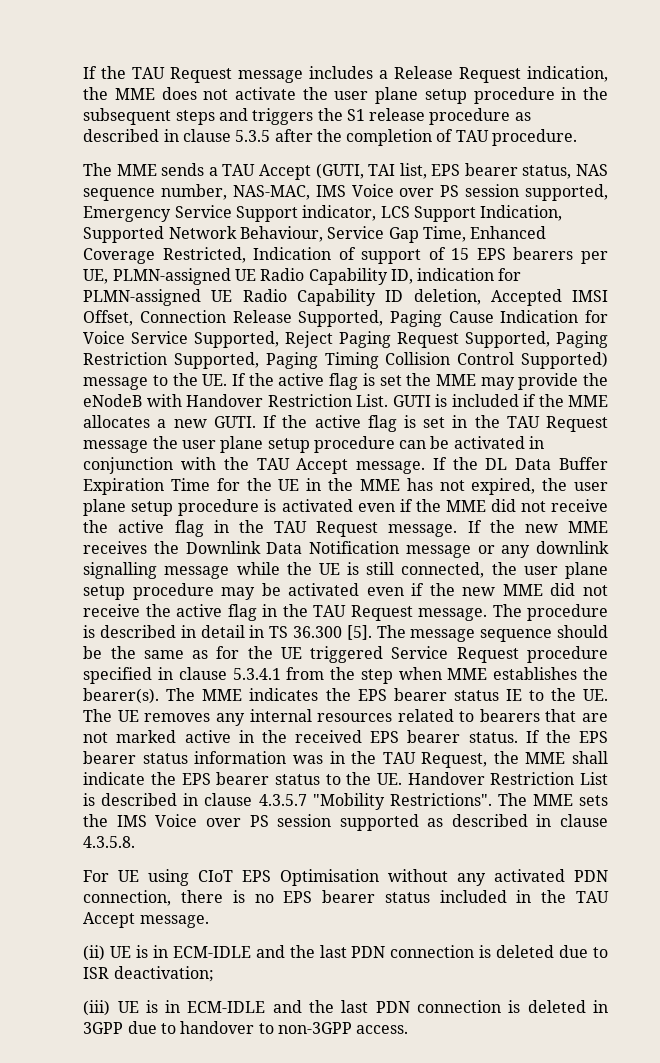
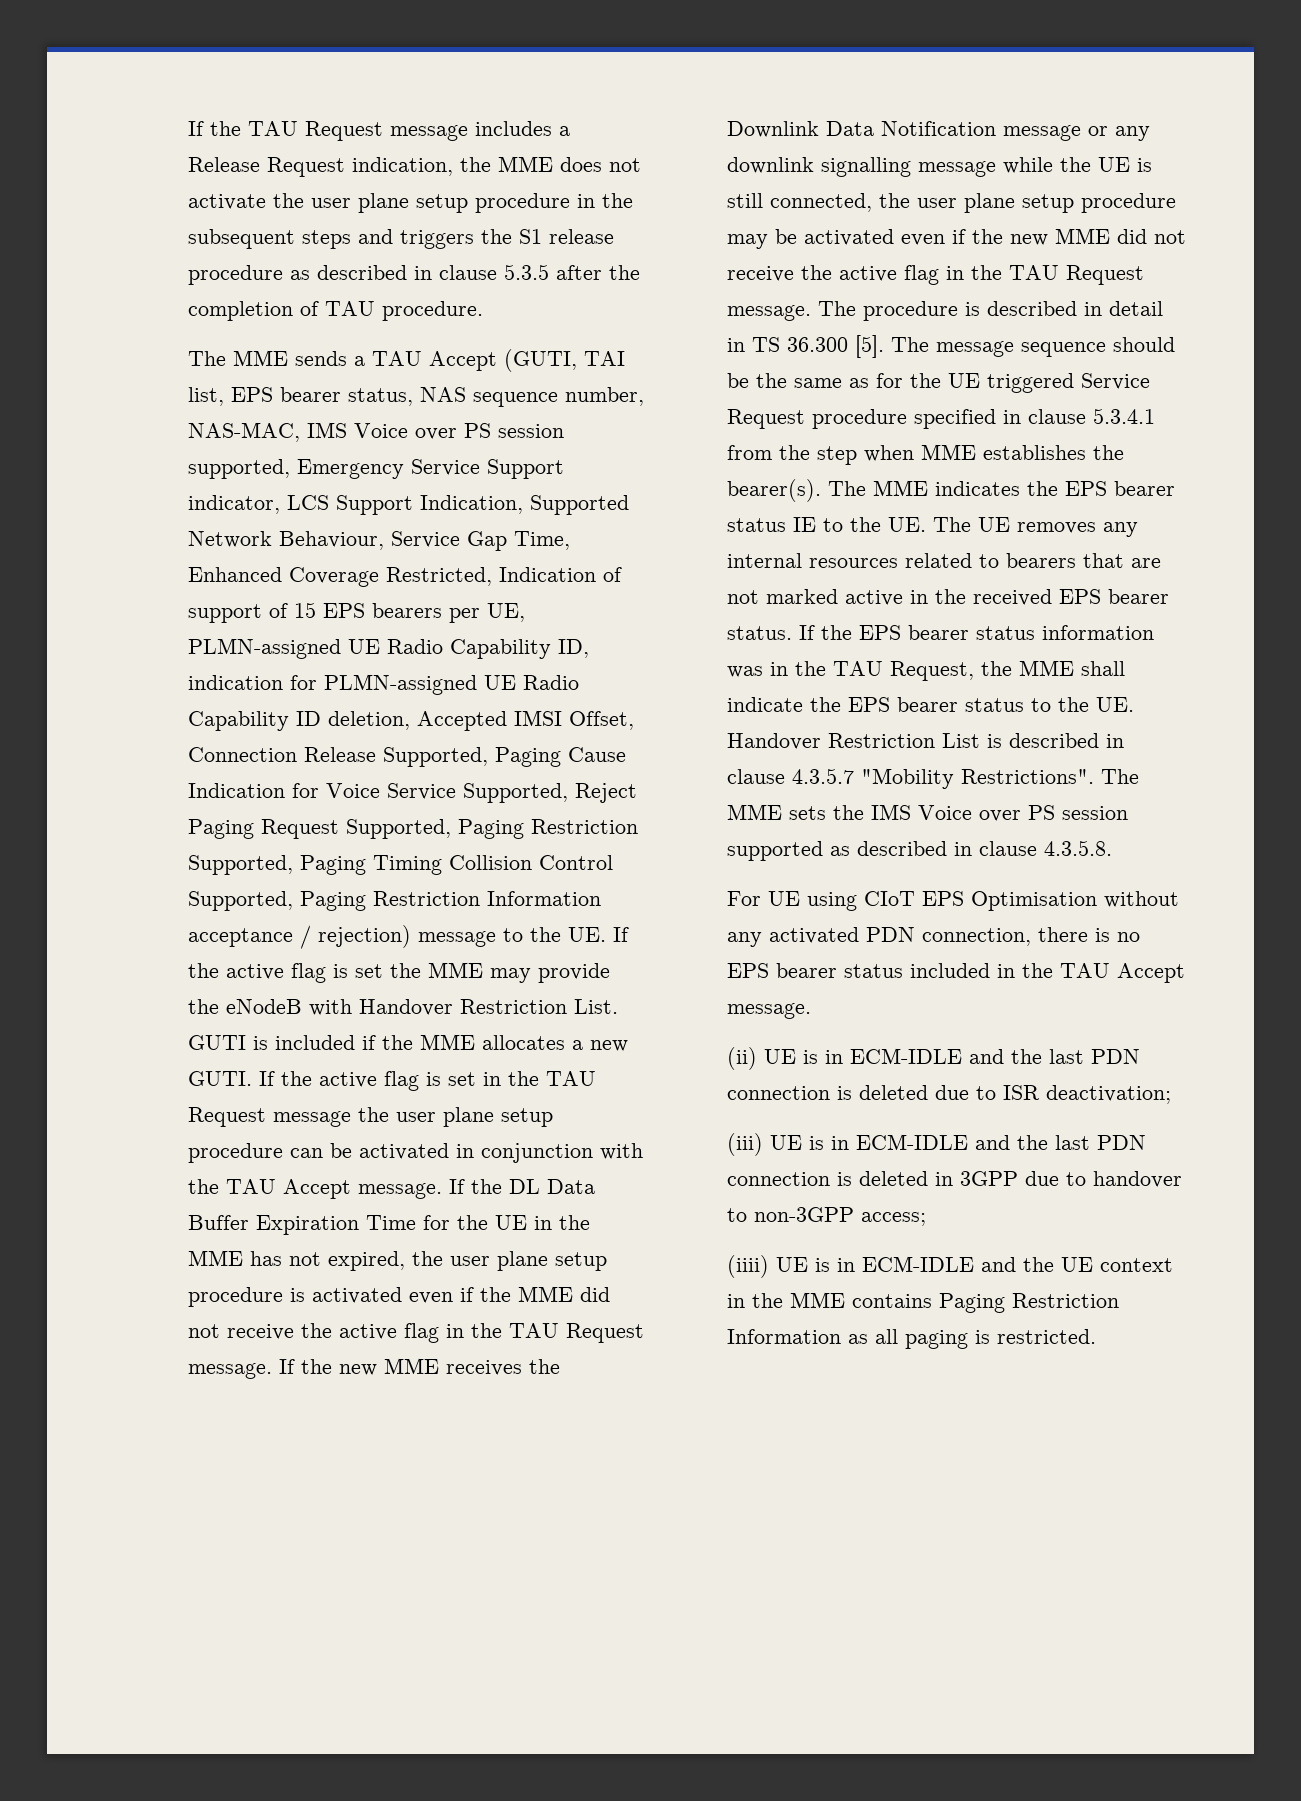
- The MME sends a TAU Accept (GUTI, TAI list, EPS bearer status, NAS sequence number, NAS-MAC, IMS Voice over PS session supported, Emergency Service Support indicator, LCS Support Indication, Supported Network Behaviour, Service Gap Time, Enhanced Coverage Restricted, Indication of support of 15 EPS bearers per UE, PLMN-assigned UE Radio Capability ID, indication for PLMN-assigned UE Radio Capability ID deletion, Accepted IMSI Offset, Connection Release Supported, Paging Cause Indication for Voice Service Supported, Reject Paging Request Supported, Paging Restriction Supported, Paging Timing Collision Control Supported) message to the UE. If the active flag is set the MME may provide the eNodeB with Handover Restriction List.
+ The MME sends a TAU Accept (GUTI, TAI list, EPS bearer status, NAS sequence number, NAS-MAC, IMS Voice over PS session supported, Emergency Service Support indicator, LCS Support Indication, Supported Network Behaviour, Service Gap Time, Enhanced Coverage Restricted, Indication of support of 15 EPS bearers per UE, PLMN-assigned UE Radio Capability ID, indication for PLMN-assigned UE Radio Capability ID deletion, Accepted IMSI Offset, Connection Release Supported, Paging Cause Indication for Voice Service Supported, Reject Paging Request Supported, Paging Restriction Supported, Paging Timing Collision Control Supported, Paging Restriction Information acceptance / rejection) message to the UE. If the active flag is set the MME may provide the eNodeB with Handover Restriction List.
- (iii) UE is in ECM-IDLE and the last PDN connection is deleted in 3GPP due to handover to non-3GPP access.
+ (iii) UE is in ECM-IDLE and the last PDN connection is deleted in 3GPP due to handover to non-3GPP access;
+ (iiii) UE is in ECM-IDLE and the UE context in the MME contains Paging Restriction Information as all paging is restricted.

